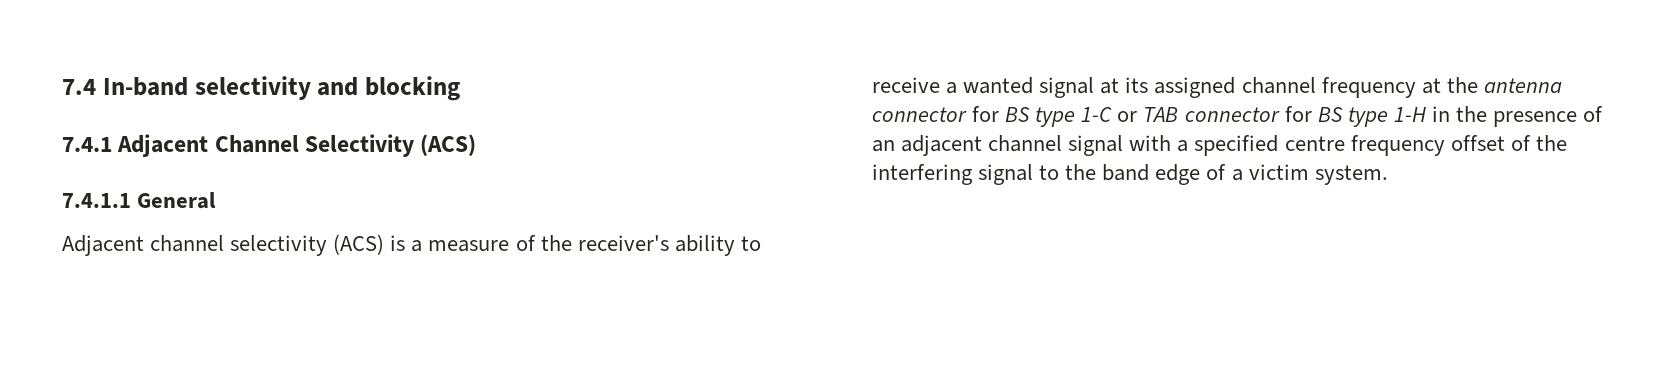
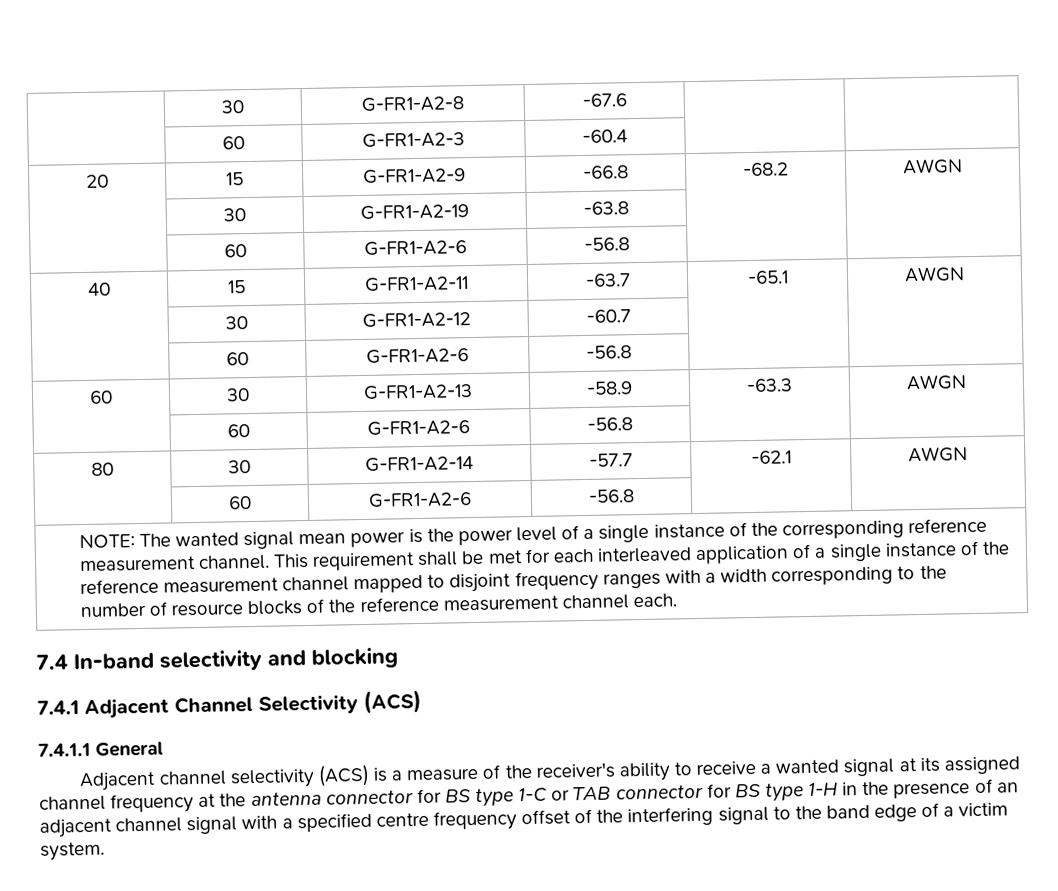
+ | 30 | G-FR1-A2-8 | -67.6 | |
+ | 60 | G-FR1-A2-3 | -60.4 | |
+ 20 | 15 | G-FR1-A2-9 | -66.8 | -68.2 | AWGN
+ | 30 | G-FR1-A2-19 | -63.8 | |
+ | 60 | G-FR1-A2-6 | -56.8 | |
+ 40 | 15 | G-FR1-A2-11 | -63.7 | -65.1 | AWGN
+ | 30 | G-FR1-A2-12 | -60.7 | |
+ | 60 | G-FR1-A2-6 | -56.8 | |
+ 60 | 30 | G-FR1-A2-13 | -58.9 | -63.3 | AWGN
+ | 60 | G-FR1-A2-6 | -56.8 | |
+ 80 | 30 | G-FR1-A2-14 | -57.7 | -62.1 | AWGN
+ | 60 | G-FR1-A2-6 | -56.8 | |
+ NOTE: The wanted signal mean power is the power level of a single instance of the corresponding reference measurement channel. This requirement shall be met for each interleaved application of a single instance of the reference measurement channel mapped to disjoint frequency ranges with a width corresponding to the number of resource blocks of the reference measurement channel each.

